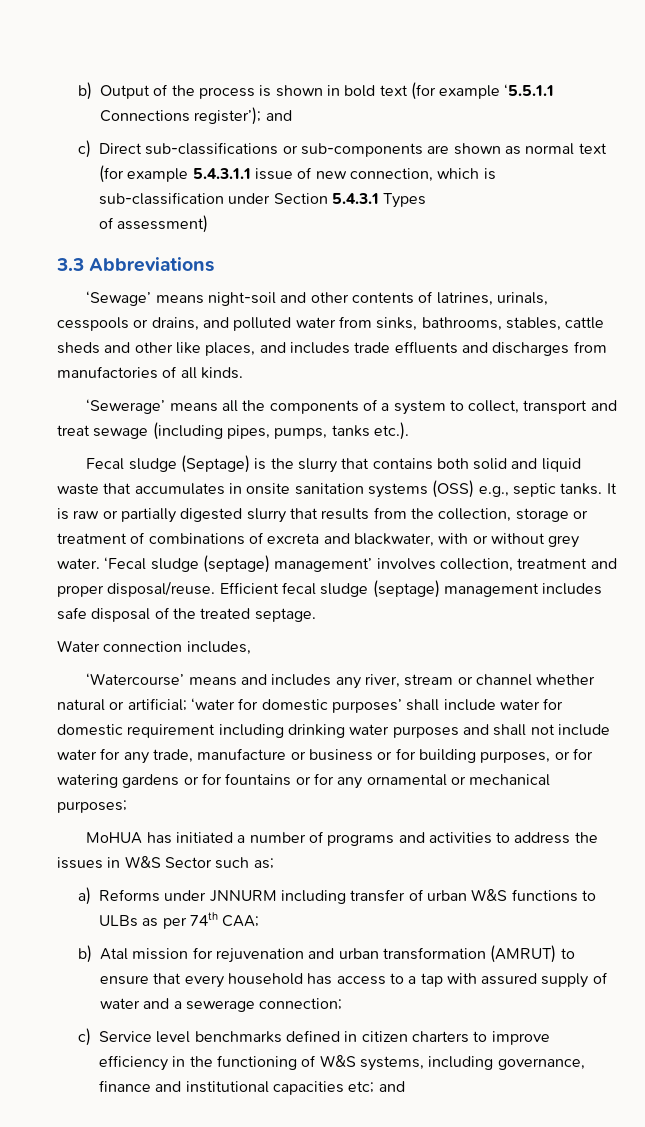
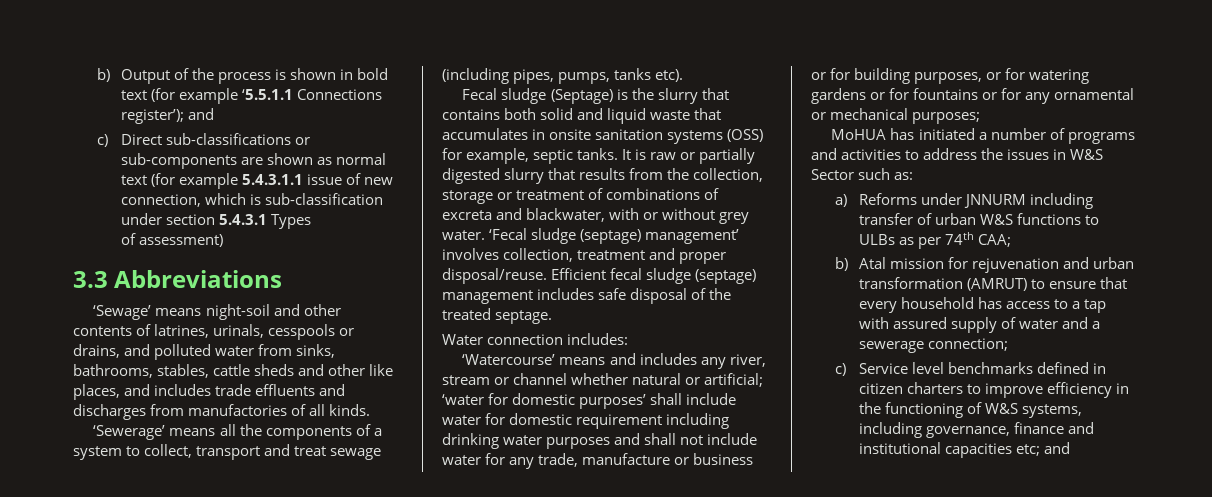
- c) Direct sub-classifications or sub-components are shown as normal text (for example 5.4.3.1.1 issue of new connection, which is sub-classification under Section 5.4.3.1 Types
+ c) Direct sub-classifications or sub-components are shown as normal text (for example 5.4.3.1.1 issue of new connection, which is sub-classification under section 5.4.3.1 Types
- ‘Sewerage’ means all the components of a system to collect, transport and treat sewage (including pipes, pumps, tanks etc.).
+ ‘Sewerage’ means all the components of a system to collect, transport and treat sewage (including pipes, pumps, tanks etc).
- Fecal sludge (Septage) is the slurry that contains both solid and liquid waste that accumulates in onsite sanitation systems (OSS) e.g., septic tanks.
+ Fecal sludge (Septage) is the slurry that contains both solid and liquid waste that accumulates in onsite sanitation systems (OSS) for example, septic tanks.
- Water connection includes,
+ Water connection includes:
- MoHUA has initiated a number of programs and activities to address the issues in W&S Sector such as;
+ MoHUA has initiated a number of programs and activities to address the issues in W&S Sector such as:

